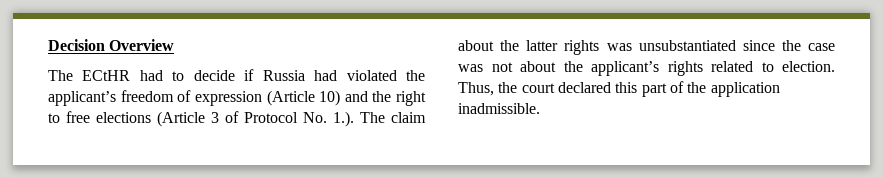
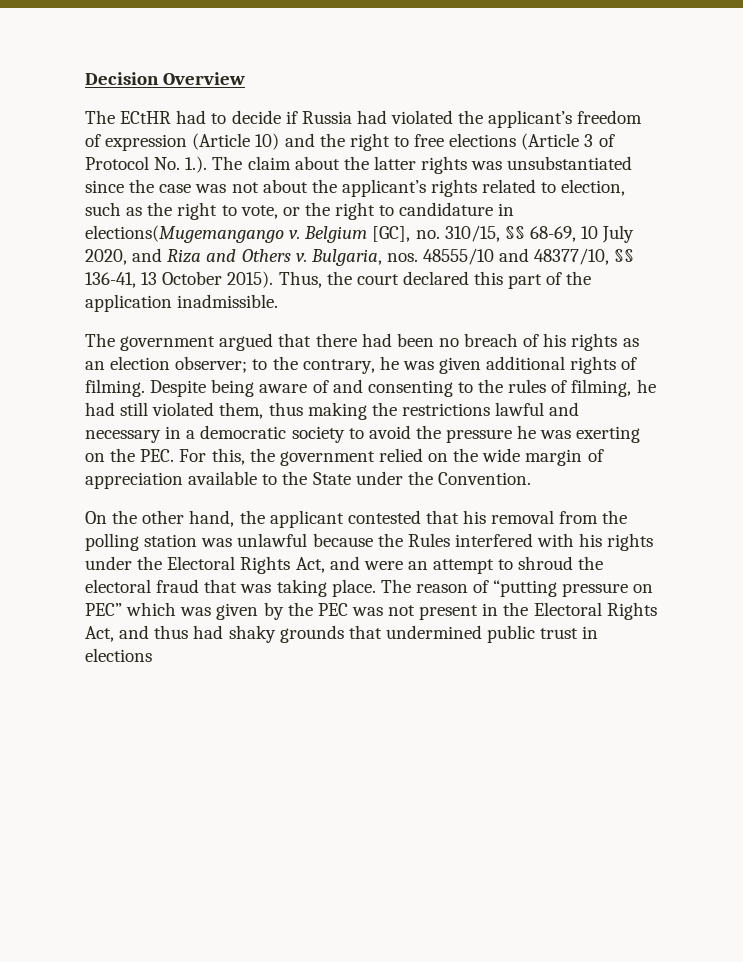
- The ECtHR had to decide if Russia had violated the applicant’s freedom of expression (Article 10) and the right to free elections (Article 3 of Protocol No. 1.). The claim about the latter rights was unsubstantiated since the case was not about the applicant’s rights related to election.
+ The ECtHR had to decide if Russia had violated the applicant’s freedom of expression (Article 10) and the right to free elections (Article 3 of Protocol No. 1.). The claim about the latter rights was unsubstantiated since the case was not about the applicant’s rights related to election, such as the right to vote, or the right to candidature in elections(Mugemangango v. Belgium [GC], no. 310/15, §§ 68-69, 10 July 2020, and Riza and Others v. Bulgaria, nos. 48555/10 and 48377/10, §§ 136-41, 13 October 2015).
+ The government argued that there had been no breach of his rights as an election observer; to the contrary, he was given additional rights of filming. Despite being aware of and consenting to the rules of filming, he had still violated them, thus making the restrictions lawful and necessary in a democratic society to avoid the pressure he was exerting on the PEC. For this, the government relied on the wide margin of appreciation available to the State under the Convention.
+ On the other hand, the applicant contested that his removal from the polling station was unlawful because the Rules interfered with his rights under the Electoral Rights Act, and were an attempt to shroud the electoral fraud that was taking place. The reason of “putting pressure on PEC” which was given by the PEC was not present in the Electoral Rights Act, and thus had shaky grounds that undermined public trust in elections

